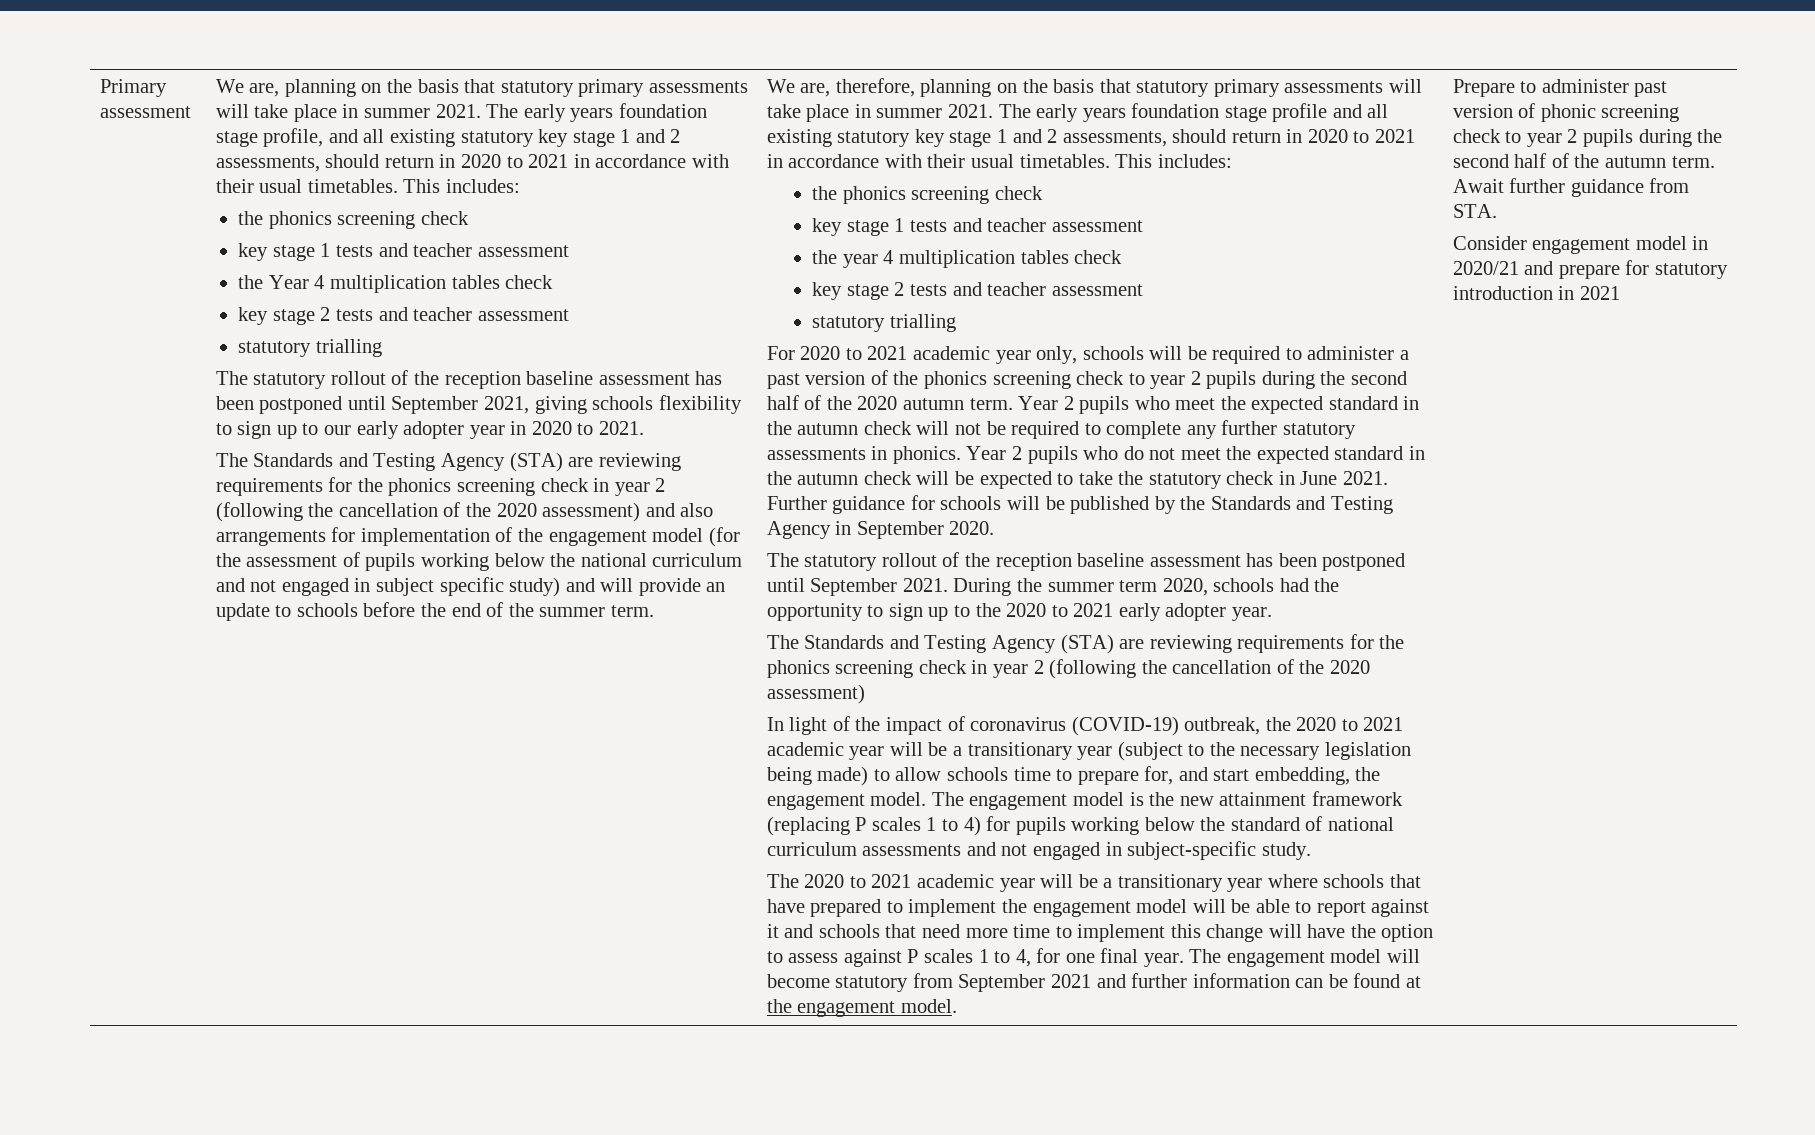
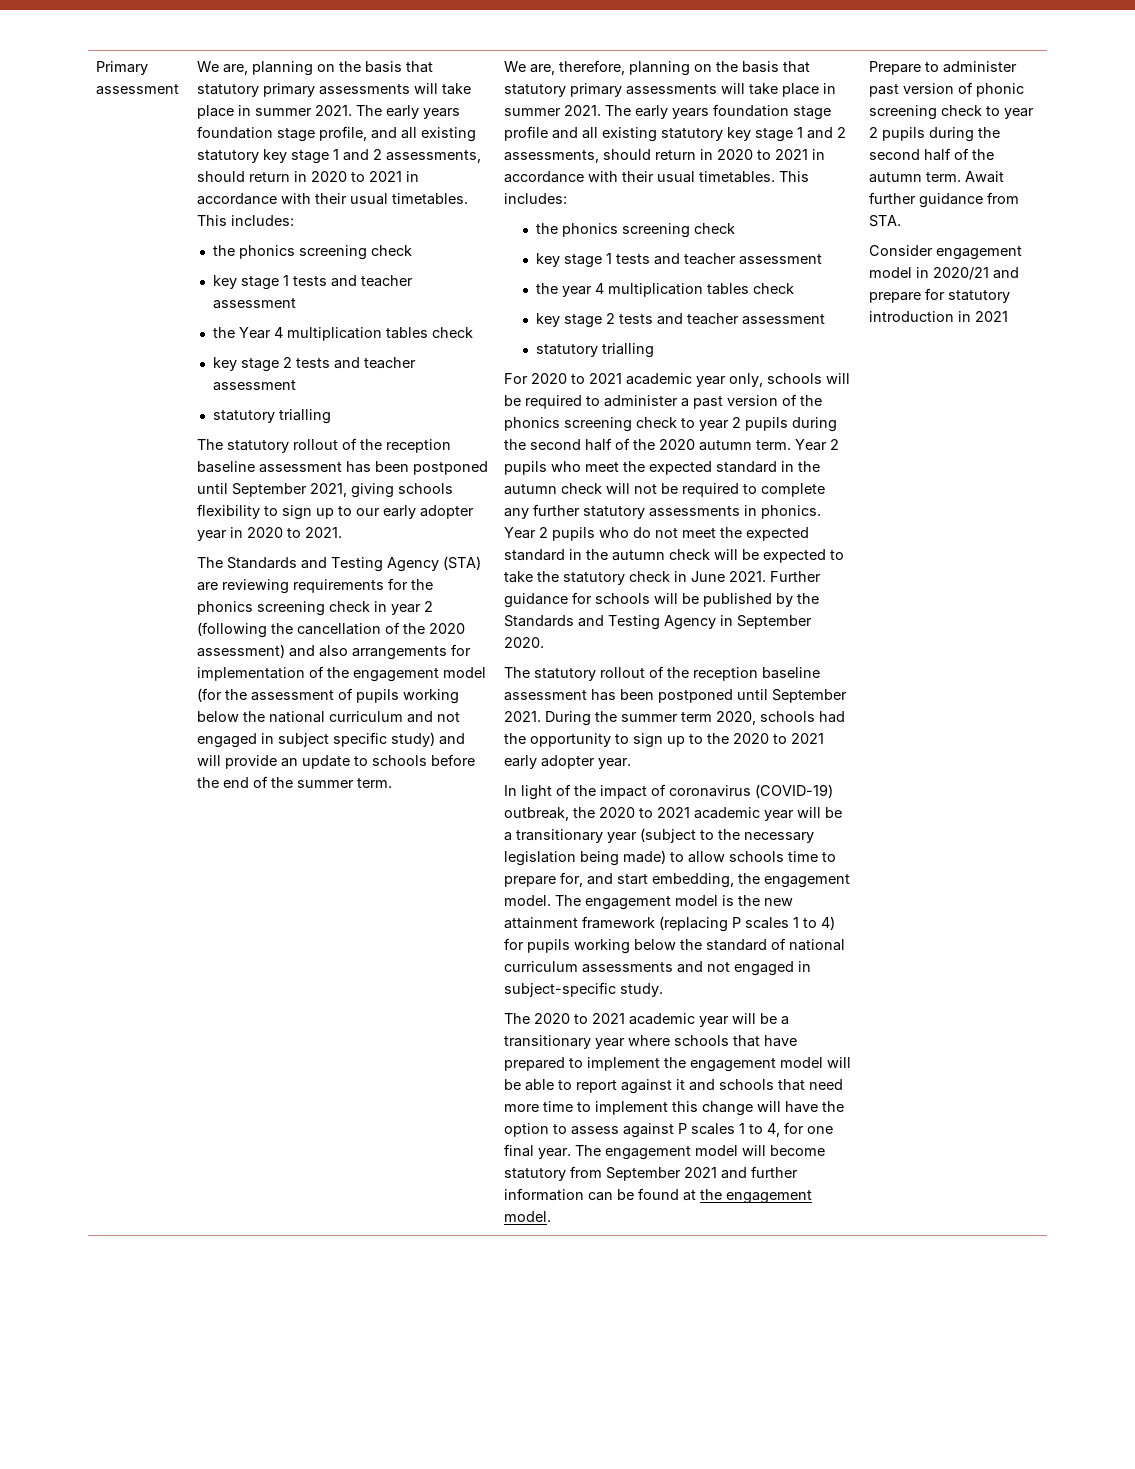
  During the summer term 2020, schools had the opportunity to sign up to the 2020 to 2021 early adopter year.
- The Standards and Testing Agency (STA) are reviewing requirements for the phonics screening check in year 2 (following the cancellation of the 2020 assessment)

